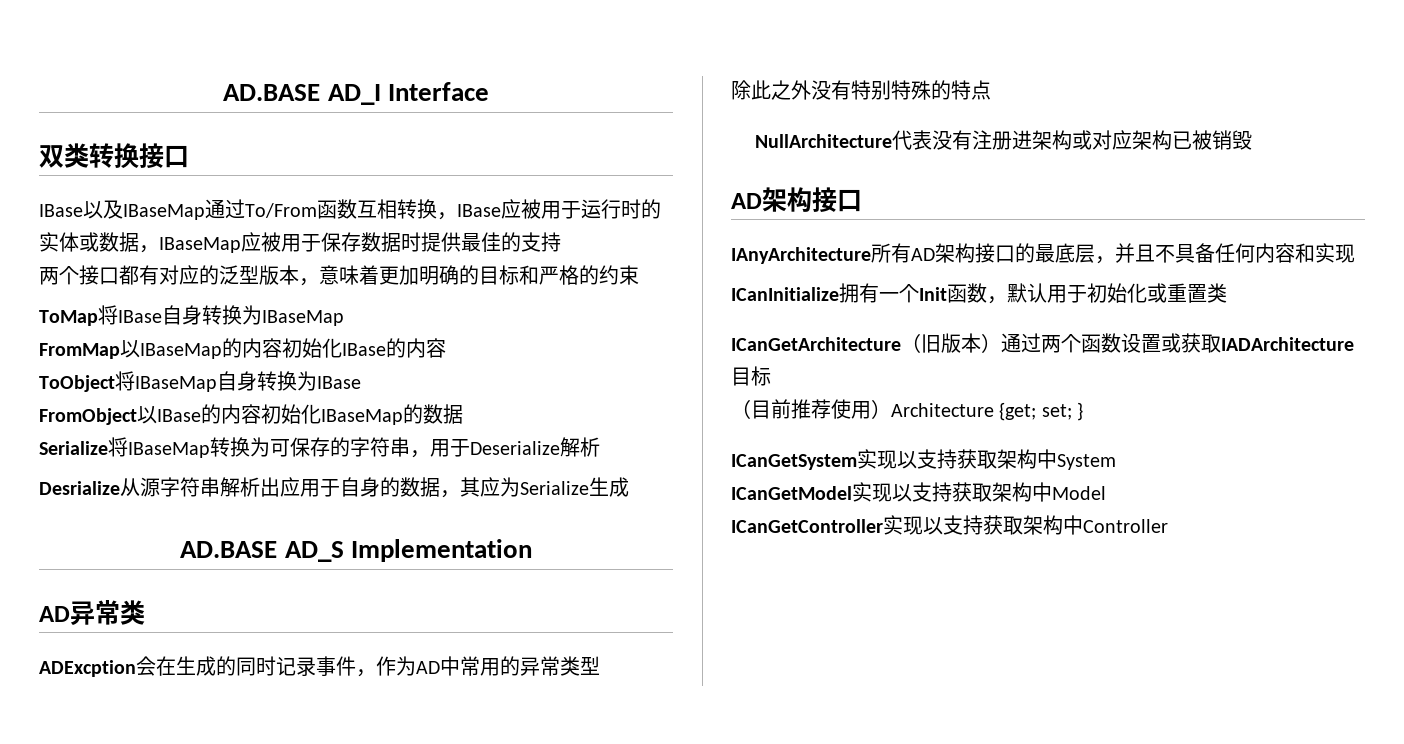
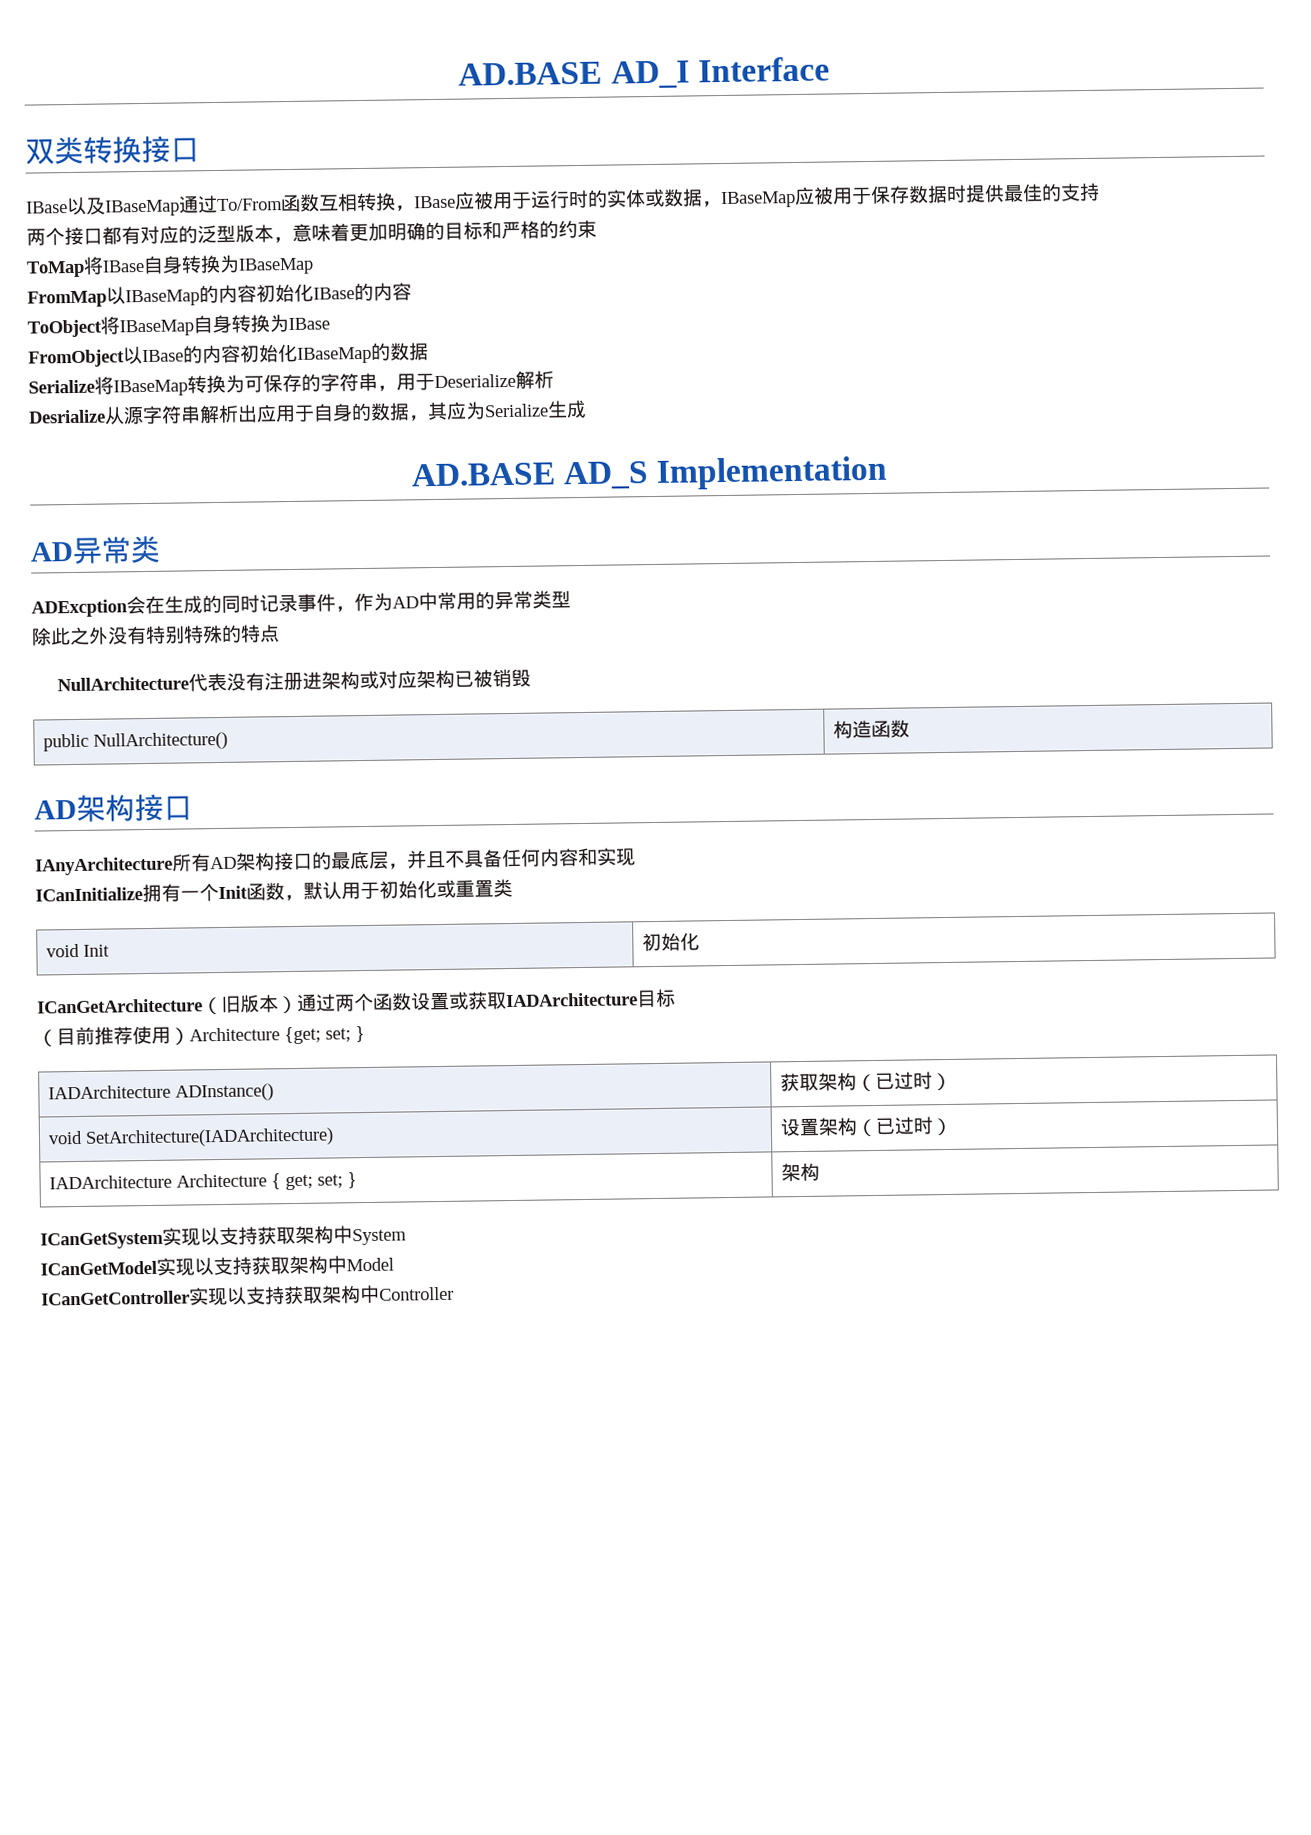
+ public NullArchitecture() | 构造函数
+ void Init | 初始化
+ IADArchitecture ADInstance() | 获取架构（已过时）
+ void SetArchitecture(IADArchitecture) | 设置架构（已过时）
+ IADArchitecture Architecture { get; set; } | 架构

